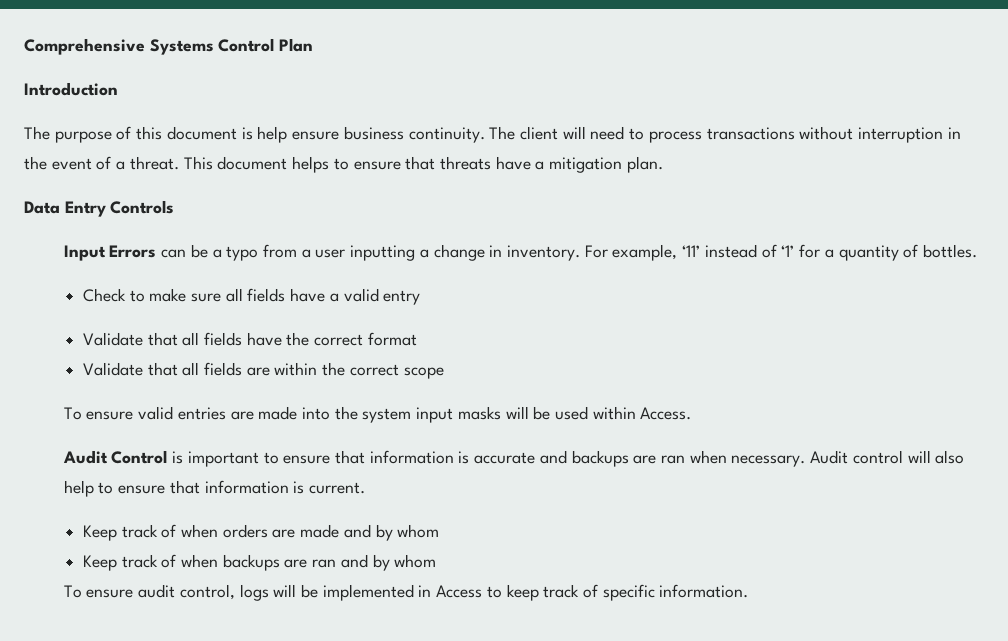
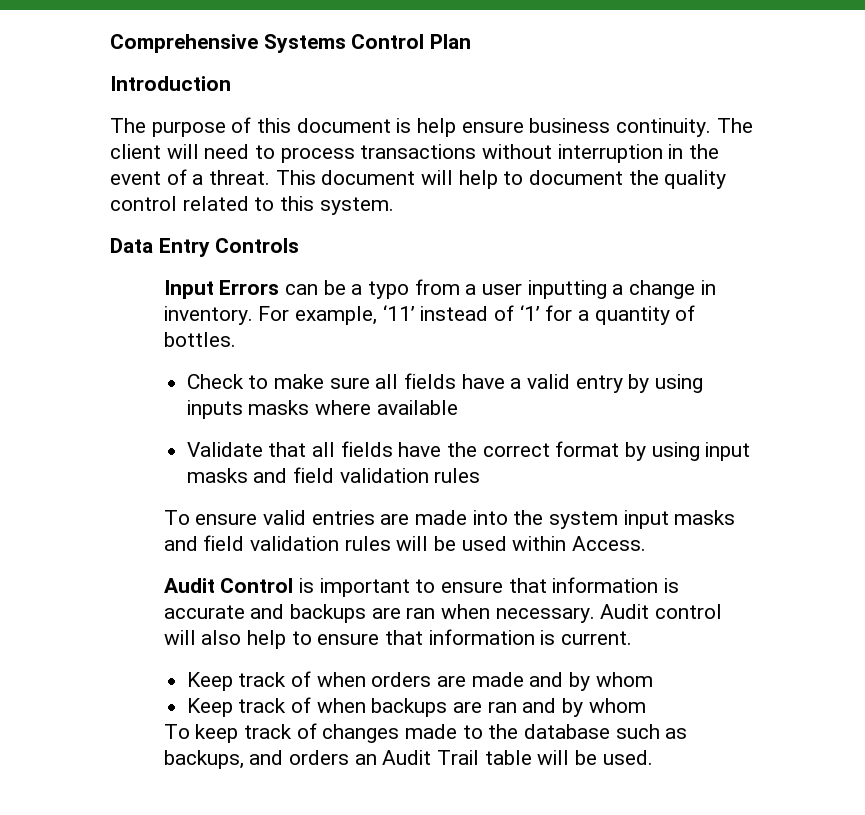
- This document helps to ensure that threats have a mitigation plan.
+ This document will help to document the quality control related to this system.
- Check to make sure all fields have a valid entry
+ Check to make sure all fields have a valid entry by using inputs masks where available
- Validate that all fields have the correct format
- Validate that all fields are within the correct scope
+ Validate that all fields have the correct format by using input masks and field validation rules
- To ensure valid entries are made into the system input masks will be used within Access.
+ To ensure valid entries are made into the system input masks and field validation rules will be used within Access.
- To ensure audit control, logs will be implemented in Access to keep track of specific information.
+ To keep track of changes made to the database such as backups, and orders an Audit Trail table will be used.

